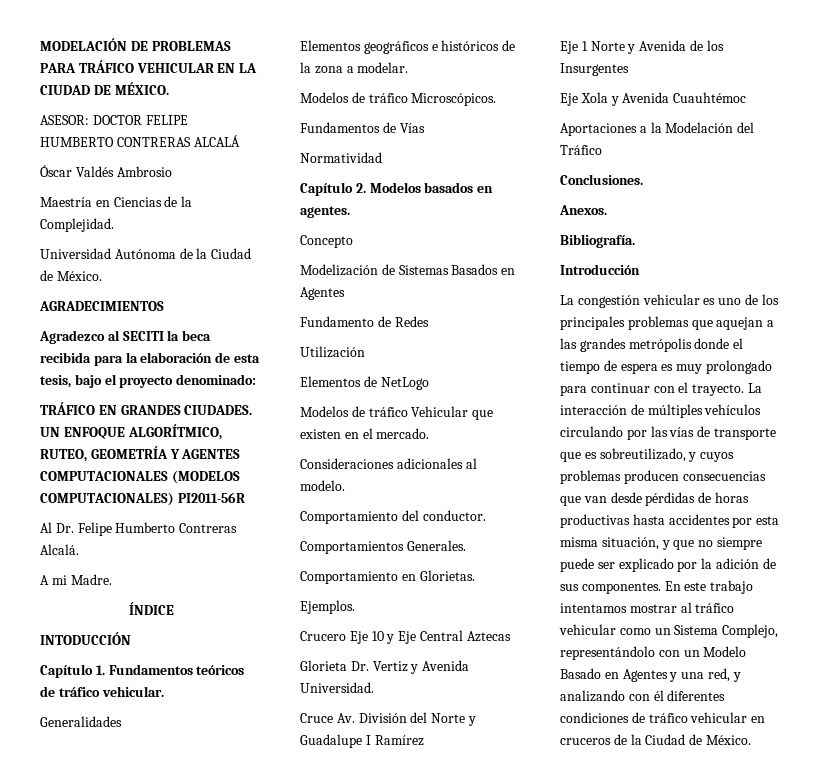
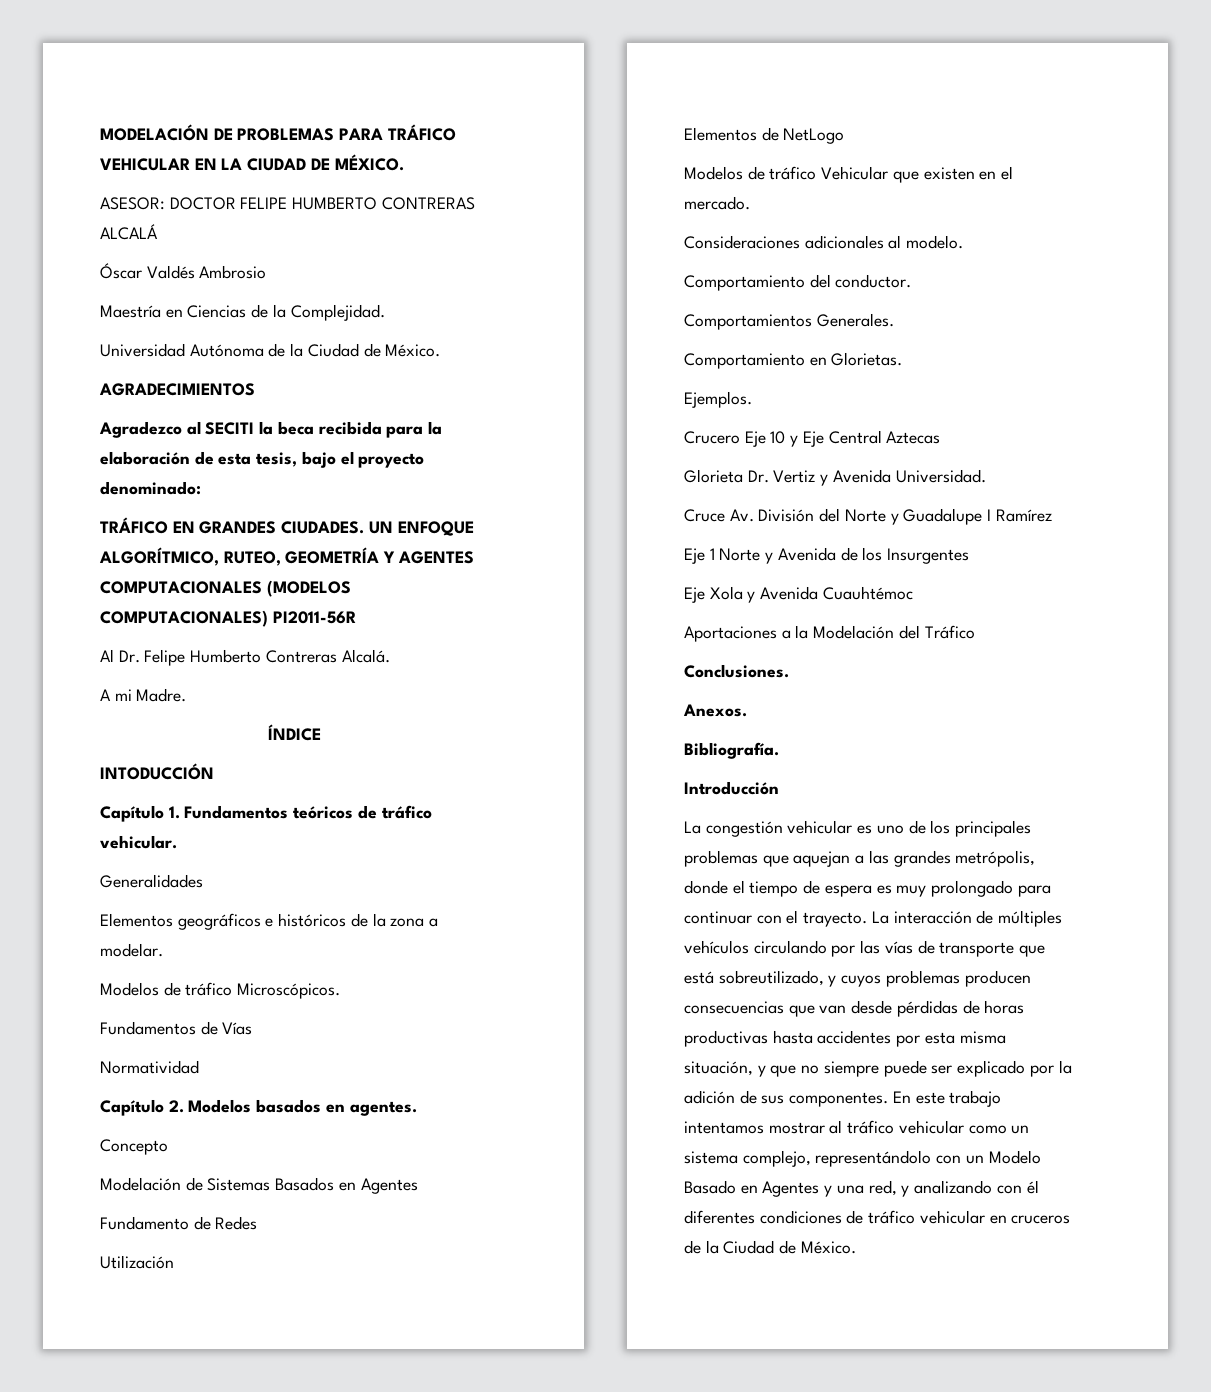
- Modelización de Sistemas Basados en Agentes
+ Modelación de Sistemas Basados en Agentes
- La congestión vehicular es uno de los principales problemas que aquejan a las grandes metrópolis donde el tiempo de espera es muy prolongado para continuar con el trayecto.
+ La congestión vehicular es uno de los principales problemas que aquejan a las grandes metrópolis, donde el tiempo de espera es muy prolongado para continuar con el trayecto.
- La interacción de múltiples vehículos circulando por las vías de transporte que es sobreutilizado, y cuyos problemas producen consecuencias que van desde pérdidas de horas productivas hasta accidentes por esta misma situación, y que no siempre puede ser explicado por la adición de sus componentes.
+ La interacción de múltiples vehículos circulando por las vías de transporte que está sobreutilizado, y cuyos problemas producen consecuencias que van desde pérdidas de horas productivas hasta accidentes por esta misma situación, y que no siempre puede ser explicado por la adición de sus componentes.
- En este trabajo intentamos mostrar al tráfico vehicular como un Sistema Complejo, representándolo con un Modelo Basado en Agentes y una red, y analizando con él diferentes condiciones de tráfico vehicular en cruceros de la Ciudad de México.
+ En este trabajo intentamos mostrar al tráfico vehicular como un sistema complejo, representándolo con un Modelo Basado en Agentes y una red, y analizando con él diferentes condiciones de tráfico vehicular en cruceros de la Ciudad de México.

